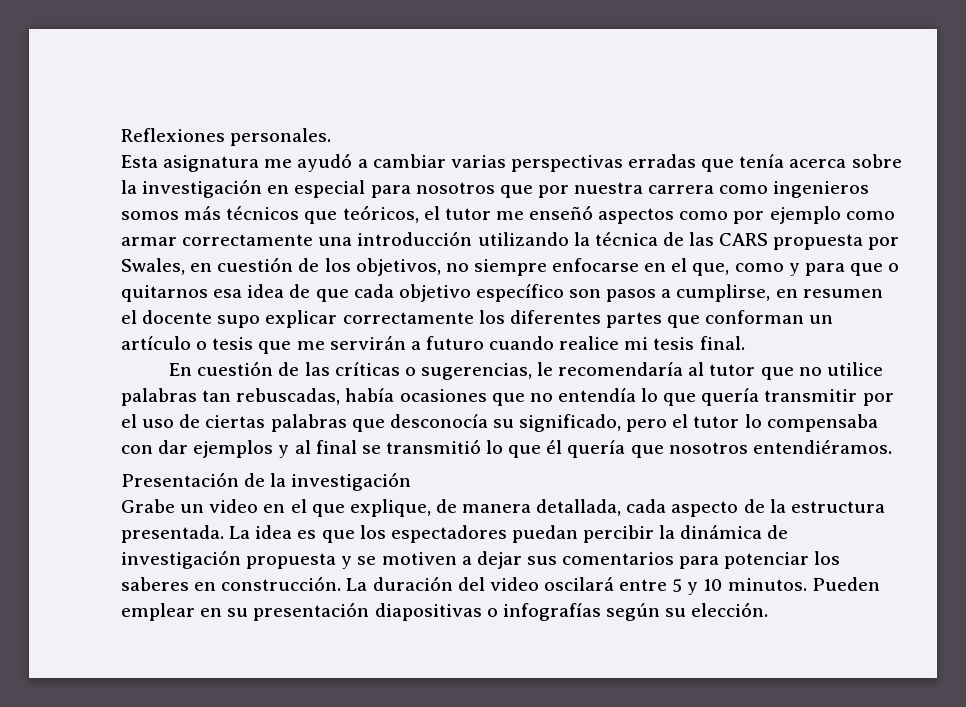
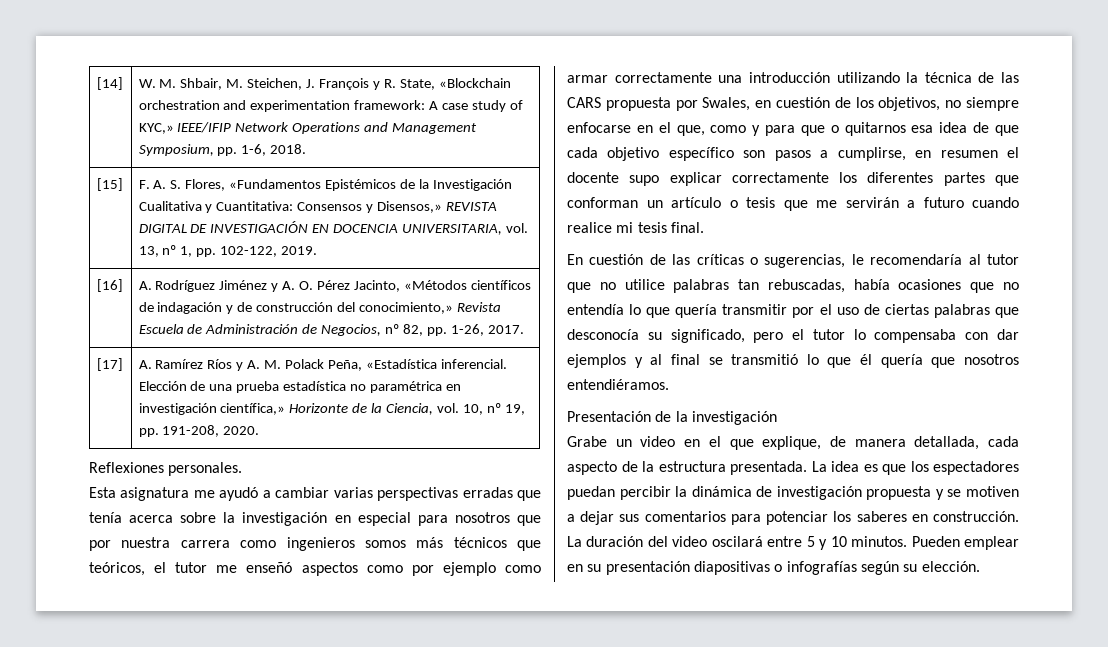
+ [14] | W. M. Shbair, M. Steichen, J. François y R. State, «Blockchain orchestration and experimentation framework: A case study of KYC,» IEEE/IFIP Network Operations and Management Symposium, pp. 1-6, 2018.
+ [15] | F. A. S. Flores, «Fundamentos Epistémicos de la Investigación Cualitativa y Cuantitativa: Consensos y Disensos,» REVISTA DIGITAL DE INVESTIGACIÓN EN DOCENCIA UNIVERSITARIA, vol. 13, nº 1, pp. 102-122, 2019.
+ [16] | A. Rodríguez Jiménez y A. O. Pérez Jacinto, «Métodos científicos de indagación y de construcción del conocimiento,» Revista Escuela de Administración de Negocios, nº 82, pp. 1-26, 2017.
+ [17] | A. Ramírez Ríos y A. M. Polack Peña, «Estadística inferencial. Elección de una prueba estadística no paramétrica en investigación científica,» Horizonte de la Ciencia, vol. 10, nº 19, pp. 191-208, 2020.

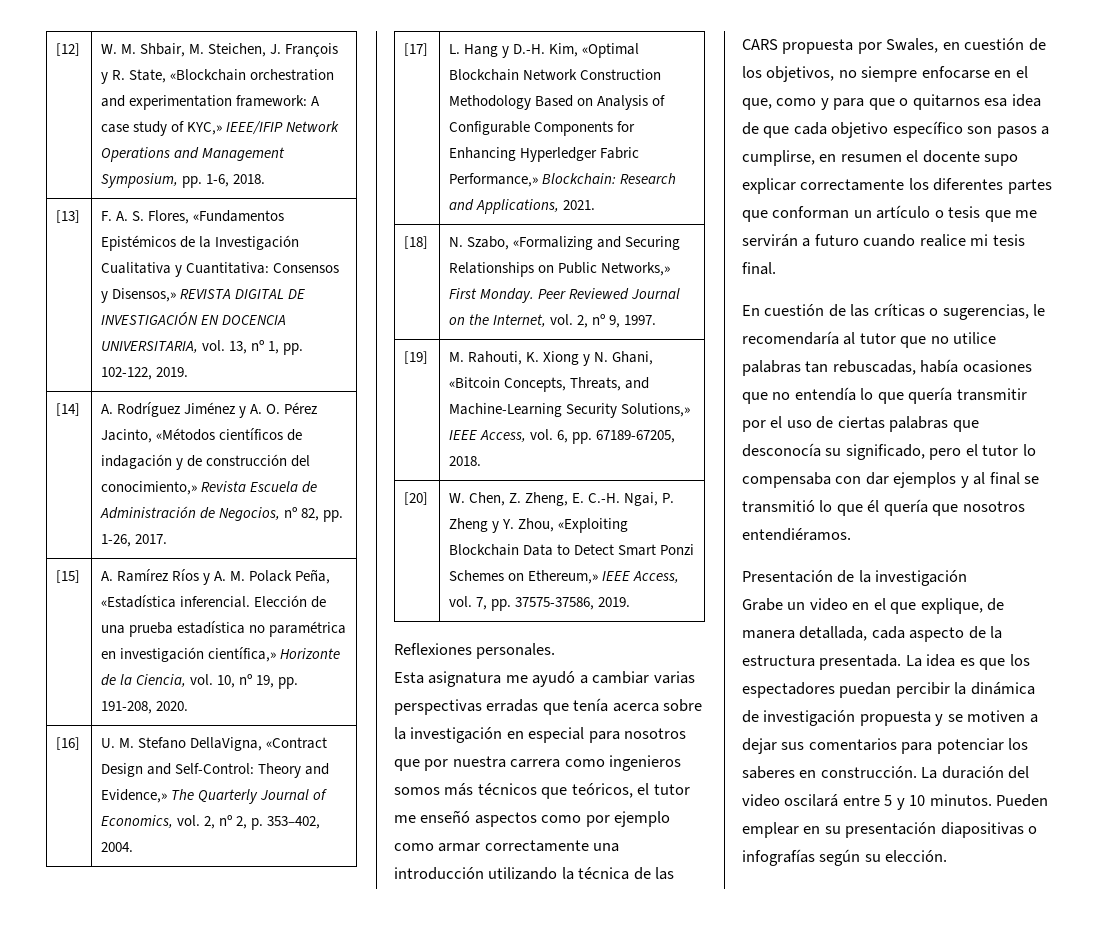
- [14] | W. M. Shbair, M. Steichen, J. François y R. State, «Blockchain orchestration and experimentation framework: A case study of KYC,» IEEE/IFIP Network Operations and Management Symposium, pp. 1-6, 2018.
+ [12] | W. M. Shbair, M. Steichen, J. François y R. State, «Blockchain orchestration and experimentation framework: A case study of KYC,» IEEE/IFIP Network Operations and Management Symposium, pp. 1-6, 2018.
- [15] | F. A. S. Flores, «Fundamentos Epistémicos de la Investigación Cualitativa y Cuantitativa: Consensos y Disensos,» REVISTA DIGITAL DE INVESTIGACIÓN EN DOCENCIA UNIVERSITARIA, vol. 13, nº 1, pp. 102-122, 2019.
+ [13] | F. A. S. Flores, «Fundamentos Epistémicos de la Investigación Cualitativa y Cuantitativa: Consensos y Disensos,» REVISTA DIGITAL DE INVESTIGACIÓN EN DOCENCIA UNIVERSITARIA, vol. 13, nº 1, pp. 102-122, 2019.
- [16] | A. Rodríguez Jiménez y A. O. Pérez Jacinto, «Métodos científicos de indagación y de construcción del conocimiento,» Revista Escuela de Administración de Negocios, nº 82, pp. 1-26, 2017.
+ [14] | A. Rodríguez Jiménez y A. O. Pérez Jacinto, «Métodos científicos de indagación y de construcción del conocimiento,» Revista Escuela de Administración de Negocios, nº 82, pp. 1-26, 2017.
- [17] | A. Ramírez Ríos y A. M. Polack Peña, «Estadística inferencial. Elección de una prueba estadística no paramétrica en investigación científica,» Horizonte de la Ciencia, vol. 10, nº 19, pp. 191-208, 2020.
+ [15] | A. Ramírez Ríos y A. M. Polack Peña, «Estadística inferencial. Elección de una prueba estadística no paramétrica en investigación científica,» Horizonte de la Ciencia, vol. 10, nº 19, pp. 191-208, 2020.
+ [16] | U. M. Stefano DellaVigna, «Contract Design and Self-Control: Theory and Evidence,» The Quarterly Journal of Economics, vol. 2, nº 2, p. 353–402, 2004.
+ [17] | L. Hang y D.-H. Kim, «Optimal Blockchain Network Construction Methodology Based on Analysis of Configurable Components for Enhancing Hyperledger Fabric Performance,» Blockchain: Research and Applications, 2021.
+ [18] | N. Szabo, «Formalizing and Securing Relationships on Public Networks,» First Monday. Peer Reviewed Journal on the Internet, vol. 2, nº 9, 1997.
+ [19] | M. Rahouti, K. Xiong y N. Ghani, «Bitcoin Concepts, Threats, and Machine-Learning Security Solutions,» IEEE Access, vol. 6, pp. 67189-67205, 2018.
+ [20] | W. Chen, Z. Zheng, E. C.-H. Ngai, P. Zheng y Y. Zhou, «Exploiting Blockchain Data to Detect Smart Ponzi Schemes on Ethereum,» IEEE Access, vol. 7, pp. 37575-37586, 2019.

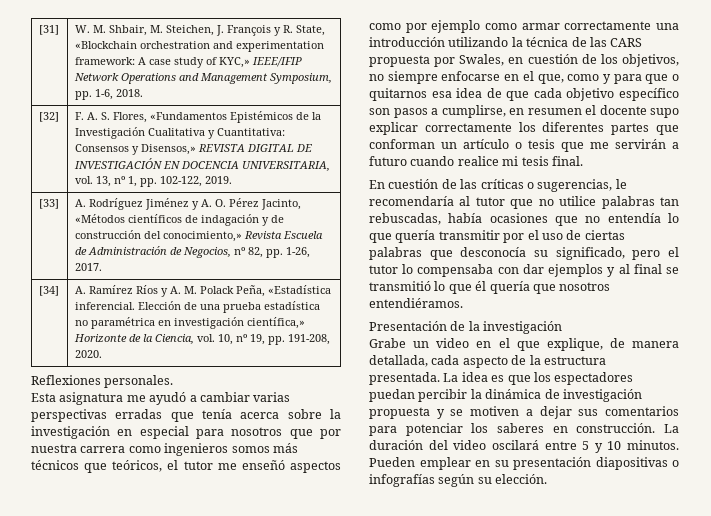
- [12] | W. M. Shbair, M. Steichen, J. François y R. State, «Blockchain orchestration and experimentation framework: A case study of KYC,» IEEE/IFIP Network Operations and Management Symposium, pp. 1-6, 2018.
+ [31] | W. M. Shbair, M. Steichen, J. François y R. State, «Blockchain orchestration and experimentation framework: A case study of KYC,» IEEE/IFIP Network Operations and Management Symposium, pp. 1-6, 2018.
- [13] | F. A. S. Flores, «Fundamentos Epistémicos de la Investigación Cualitativa y Cuantitativa: Consensos y Disensos,» REVISTA DIGITAL DE INVESTIGACIÓN EN DOCENCIA UNIVERSITARIA, vol. 13, nº 1, pp. 102-122, 2019.
+ [32] | F. A. S. Flores, «Fundamentos Epistémicos de la Investigación Cualitativa y Cuantitativa: Consensos y Disensos,» REVISTA DIGITAL DE INVESTIGACIÓN EN DOCENCIA UNIVERSITARIA, vol. 13, nº 1, pp. 102-122, 2019.
- [14] | A. Rodríguez Jiménez y A. O. Pérez Jacinto, «Métodos científicos de indagación y de construcción del conocimiento,» Revista Escuela de Administración de Negocios, nº 82, pp. 1-26, 2017.
+ [33] | A. Rodríguez Jiménez y A. O. Pérez Jacinto, «Métodos científicos de indagación y de construcción del conocimiento,» Revista Escuela de Administración de Negocios, nº 82, pp. 1-26, 2017.
- [15] | A. Ramírez Ríos y A. M. Polack Peña, «Estadística inferencial. Elección de una prueba estadística no paramétrica en investigación científica,» Horizonte de la Ciencia, vol. 10, nº 19, pp. 191-208, 2020.
+ [34] | A. Ramírez Ríos y A. M. Polack Peña, «Estadística inferencial. Elección de una prueba estadística no paramétrica en investigación científica,» Horizonte de la Ciencia, vol. 10, nº 19, pp. 191-208, 2020.
- [16] | U. M. Stefano DellaVigna, «Contract Design and Self-Control: Theory and Evidence,» The Quarterly Journal of Economics, vol. 2, nº 2, p. 353–402, 2004.
- [17] | L. Hang y D.-H. Kim, «Optimal Blockchain Network Construction Methodology Based on Analysis of Configurable Components for Enhancing Hyperledger Fabric Performance,» Blockchain: Research and Applications, 2021.
- [18] | N. Szabo, «Formalizing and Securing Relationships on Public Networks,» First Monday. Peer Reviewed Journal on the Internet, vol. 2, nº 9, 1997.
- [19] | M. Rahouti, K. Xiong y N. Ghani, «Bitcoin Concepts, Threats, and Machine-Learning Security Solutions,» IEEE Access, vol. 6, pp. 67189-67205, 2018.
- [20] | W. Chen, Z. Zheng, E. C.-H. Ngai, P. Zheng y Y. Zhou, «Exploiting Blockchain Data to Detect Smart Ponzi Schemes on Ethereum,» IEEE Access, vol. 7, pp. 37575-37586, 2019.

